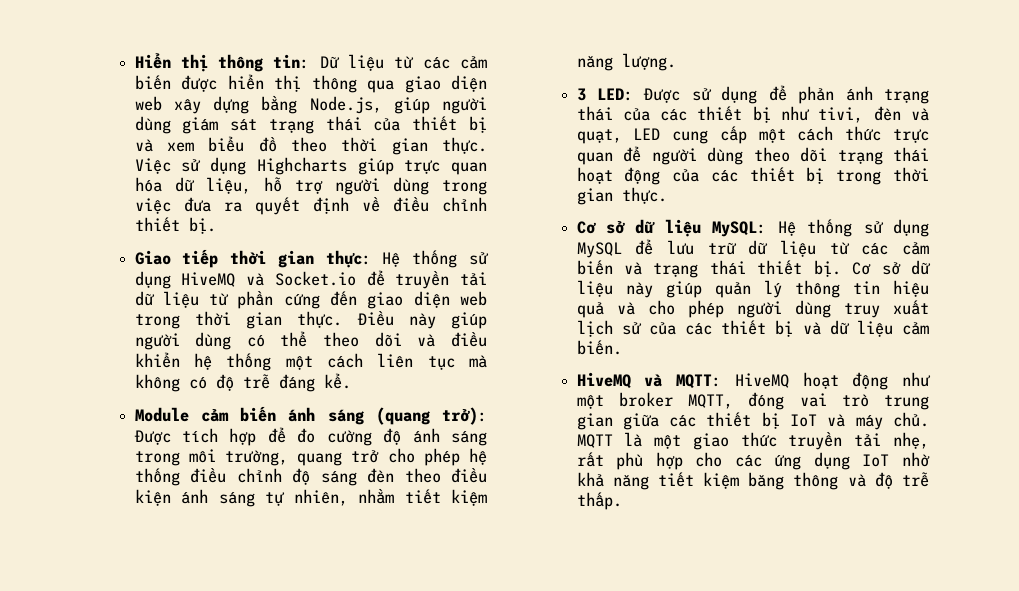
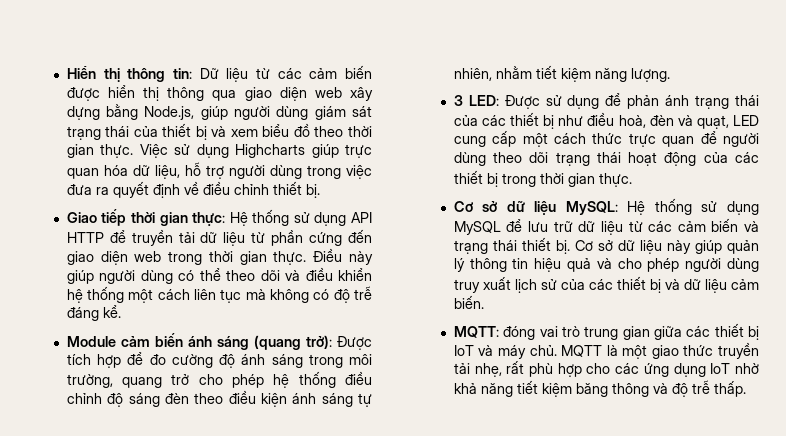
- Giao tiếp thời gian thực: Hệ thống sử dụng HiveMQ và Socket.io để truyền tải dữ liệu từ phần cứng đến giao diện web trong thời gian thực.
+ Giao tiếp thời gian thực: Hệ thống sử dụng API HTTP để truyền tải dữ liệu từ phần cứng đến giao diện web trong thời gian thực.
- 3 LED: Được sử dụng để phản ánh trạng thái của các thiết bị như tivi, đèn và quạt, LED cung cấp một cách thức trực quan để người dùng theo dõi trạng thái hoạt động của các thiết bị trong thời gian thực.
+ 3 LED: Được sử dụng để phản ánh trạng thái của các thiết bị như điều hoà, đèn và quạt, LED cung cấp một cách thức trực quan để người dùng theo dõi trạng thái hoạt động của các thiết bị trong thời gian thực.
- HiveMQ và MQTT: HiveMQ hoạt động như một broker MQTT, đóng vai trò trung gian giữa các thiết bị IoT và máy chủ.
+ MQTT: đóng vai trò trung gian giữa các thiết bị IoT và máy chủ.

